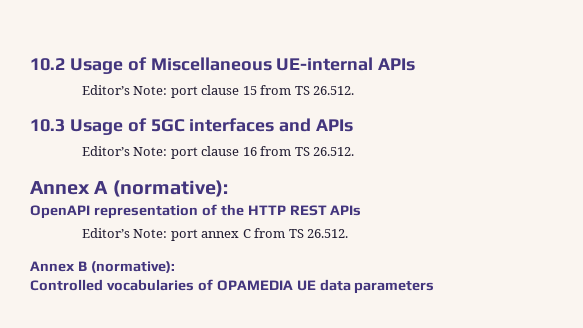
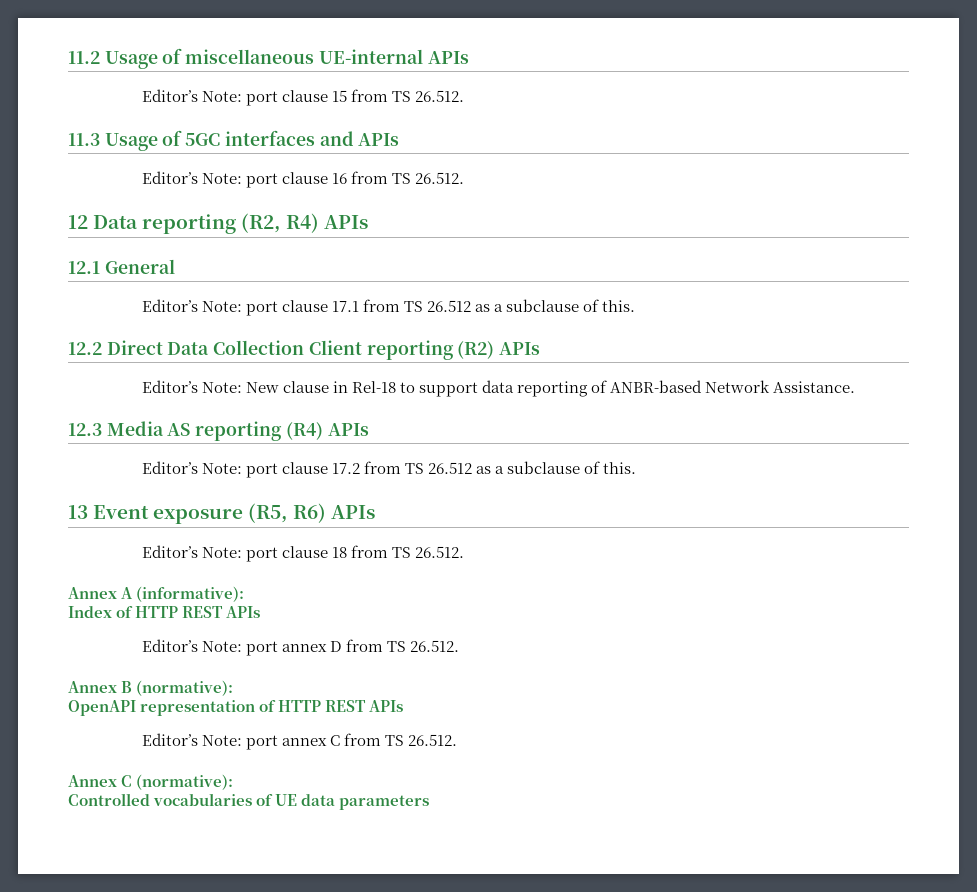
- 10.2 Usage of Miscellaneous UE-internal APIs
+ 11.2 Usage of miscellaneous UE-internal APIs
- 10.3 Usage of 5GC interfaces and APIs
+ 11.3 Usage of 5GC interfaces and APIs
- Annex A (normative):
+ 12 Data reporting (R2, R4) APIs
+ 12.1 General
+ Editor’s Note: port clause 17.1 from TS 26.512 as a subclause of this.
+ 12.2 Direct Data Collection Client reporting (R2) APIs
+ Editor’s Note: New clause in Rel-18 to support data reporting of ANBR-based Network Assistance.
+ 12.3 Media AS reporting (R4) APIs
+ Editor’s Note: port clause 17.2 from TS 26.512 as a subclause of this.
+ 13 Event exposure (R5, R6) APIs
+ Editor’s Note: port clause 18 from TS 26.512.
+ Annex A (informative):
+ Index of HTTP REST APIs
+ Editor’s Note: port annex D from TS 26.512.
+ Annex B (normative):
- OpenAPI representation of the HTTP REST APIs
+ OpenAPI representation of HTTP REST APIs
- Annex B (normative):
+ Annex C (normative):
- Controlled vocabularies of OPAMEDIA UE data parameters
+ Controlled vocabularies of UE data parameters

